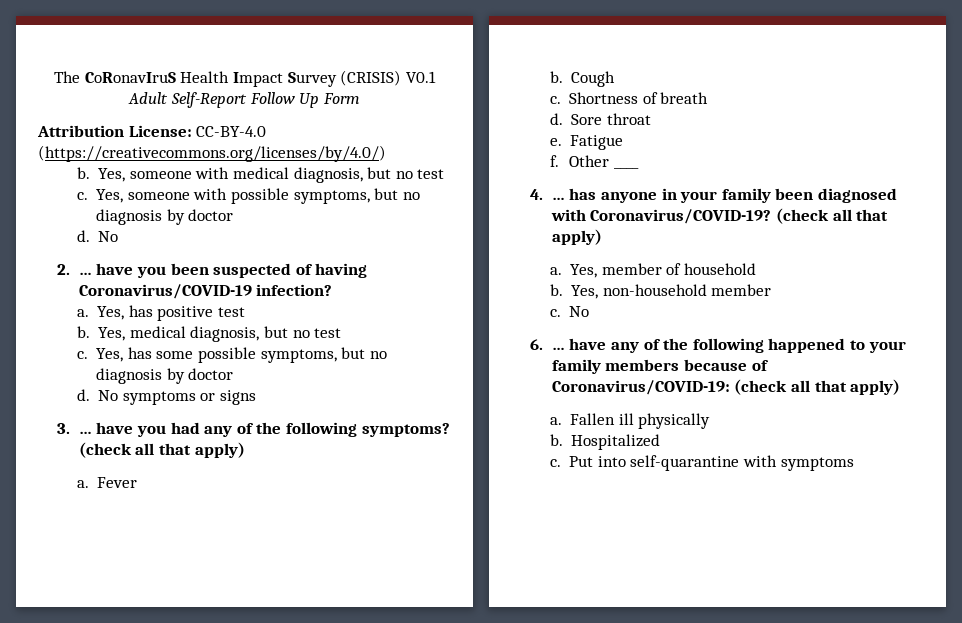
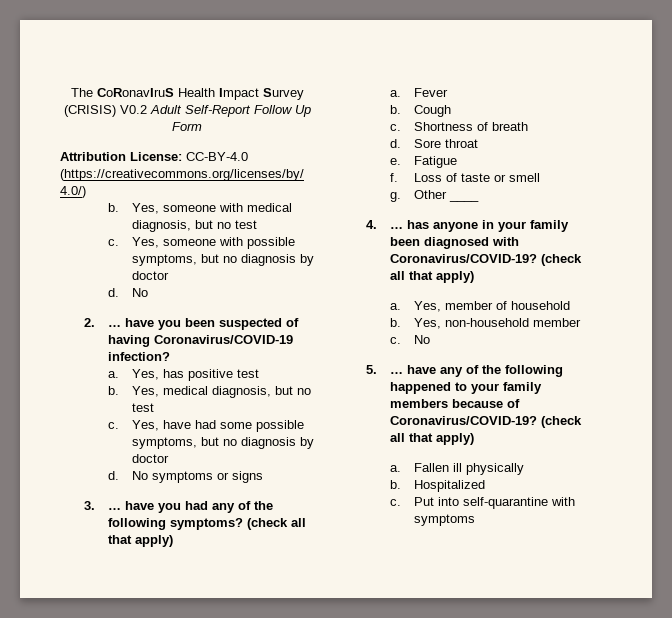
- The CoRonavIruS Health Impact Survey (CRISIS) V0.1 Adult Self-Report Follow Up Form
+ The CoRonavIruS Health Impact Survey (CRISIS) V0.2 Adult Self-Report Follow Up Form
- Yes, has some possible symptoms, but no diagnosis by doctor
+ Yes, have had some possible symptoms, but no diagnosis by doctor
+ Loss of taste or smell
+ g.
- 6. … have any of the following happened to your family members because of Coronavirus/COVID-19: (check all that apply)
+ 5. … have any of the following happened to your family members because of Coronavirus/COVID-19? (check all that apply)

